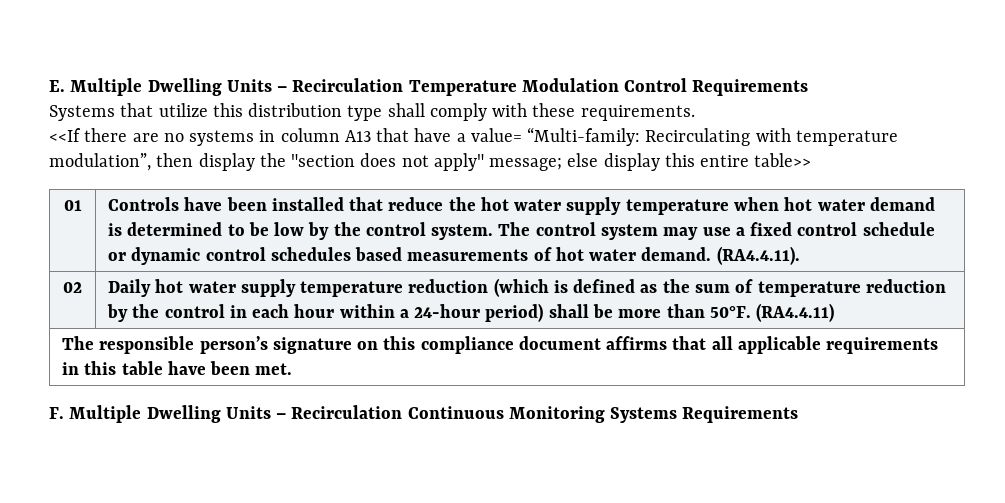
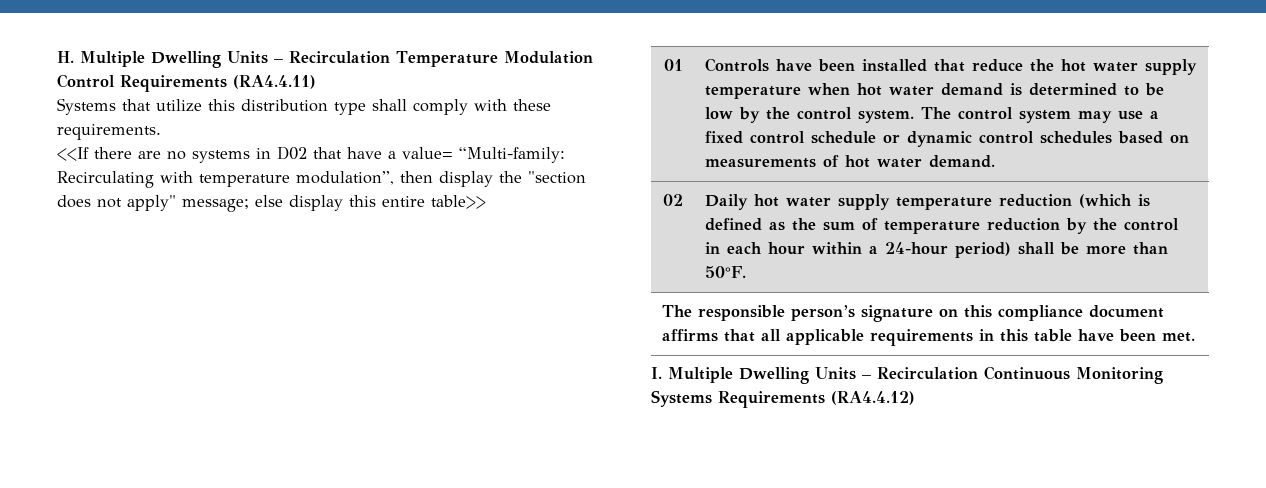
- E. Multiple Dwelling Units – Recirculation Temperature Modulation Control Requirements
+ H. Multiple Dwelling Units – Recirculation Temperature Modulation Control Requirements (RA4.4.11)
- <<If there are no systems in column A13 that have a value= “Multi-family: Recirculating with temperature modulation”, then display the "section does not apply" message; else display this entire table>>
+ <<If there are no systems in D02 that have a value= “Multi-family: Recirculating with temperature modulation”, then display the "section does not apply" message; else display this entire table>>
- The control system may use a fixed control schedule or dynamic control schedules based measurements of hot water demand. (RA4.4.11).
+ The control system may use a fixed control schedule or dynamic control schedules based on measurements of hot water demand.
- 02 | Daily hot water supply temperature reduction (which is defined as the sum of temperature reduction by the control in each hour within a 24-hour period) shall be more than 50°F. (RA4.4.11)
+ 02 | Daily hot water supply temperature reduction (which is defined as the sum of temperature reduction by the control in each hour within a 24-hour period) shall be more than 50°F.
- F. Multiple Dwelling Units – Recirculation Continuous Monitoring Systems Requirements
+ I. Multiple Dwelling Units – Recirculation Continuous Monitoring Systems Requirements (RA4.4.12)

